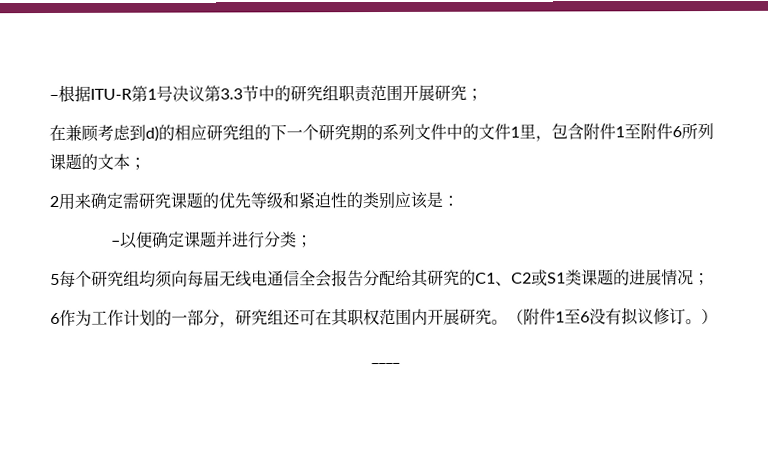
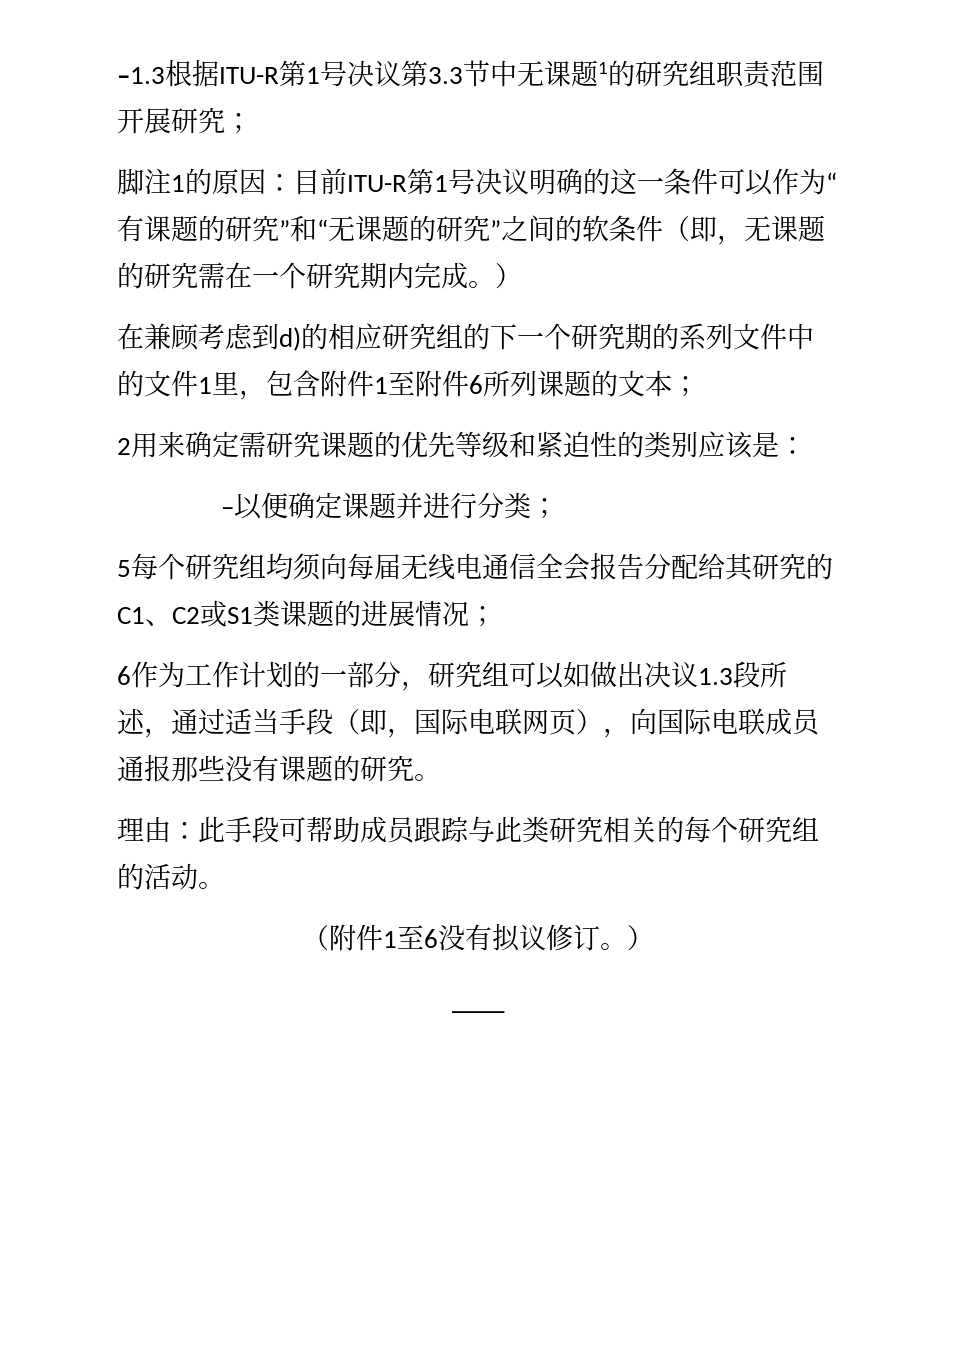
- –根据ITU-R第1号决议第3.3节中的研究组职责范围开展研究；
+ –1.3根据ITU-R第1号决议第3.3节中无课题1的研究组职责范围开展研究；
+ 脚注1的原因：目前ITU-R第1号决议明确的这一条件可以作为“有课题的研究”和“无课题的研究”之间的软条件（即，无课题的研究需在一个研究期内完成。）
- 6作为工作计划的一部分，研究组还可在其职权范围内开展研究。（附件1至6没有拟议修订。）
+ 6作为工作计划的一部分，研究组可以如做出决议1.3段所述，通过适当手段（即，国际电联网页），向国际电联成员通报那些没有课题的研究。
+ 理由：此手段可帮助成员跟踪与此类研究相关的每个研究组的活动。
+ （附件1至6没有拟议修订。）

